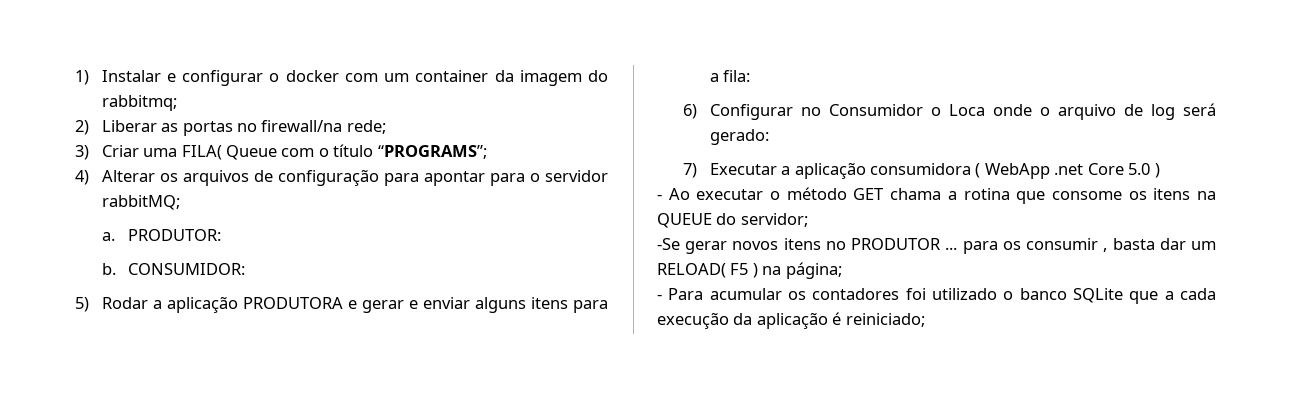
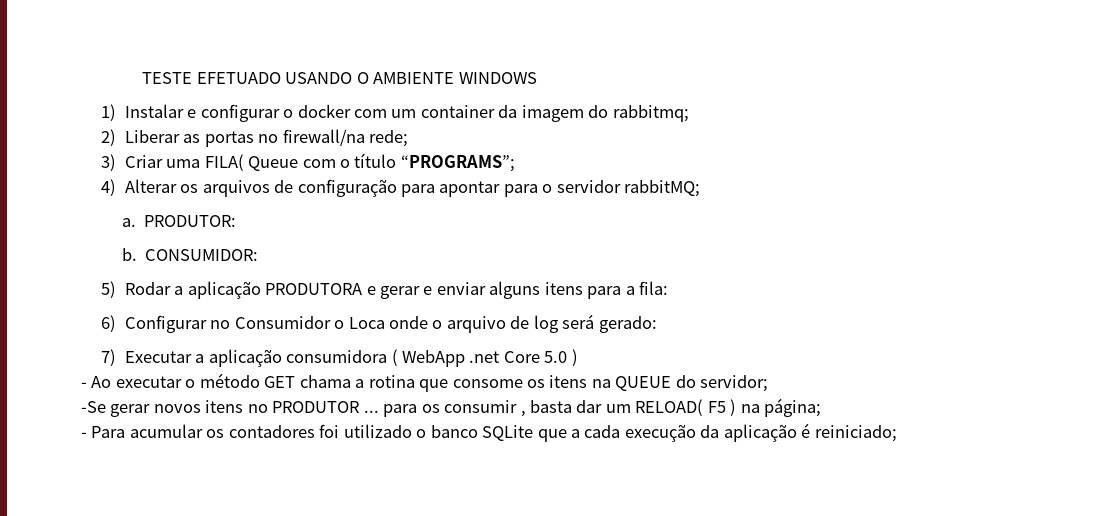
+ TESTE EFETUADO USANDO O AMBIENTE WINDOWS

